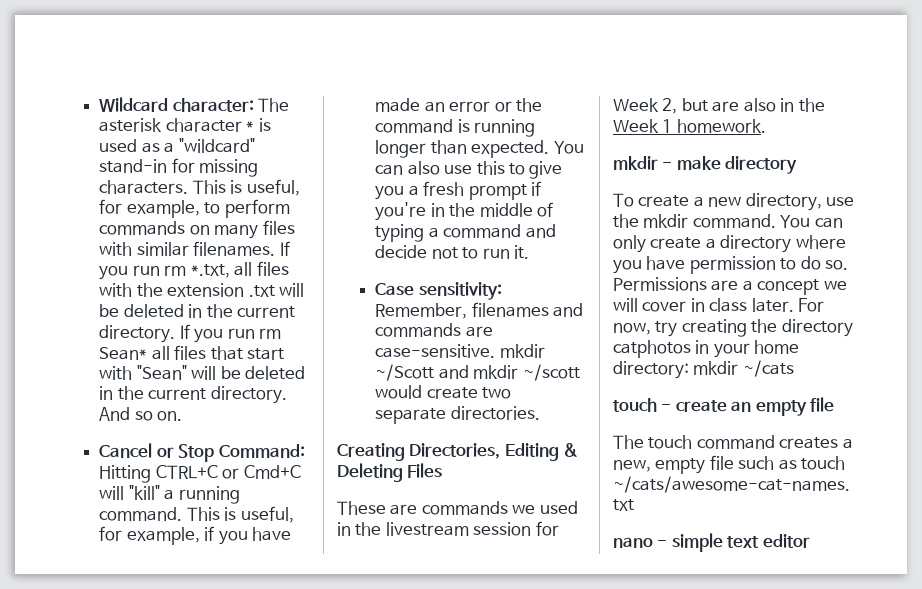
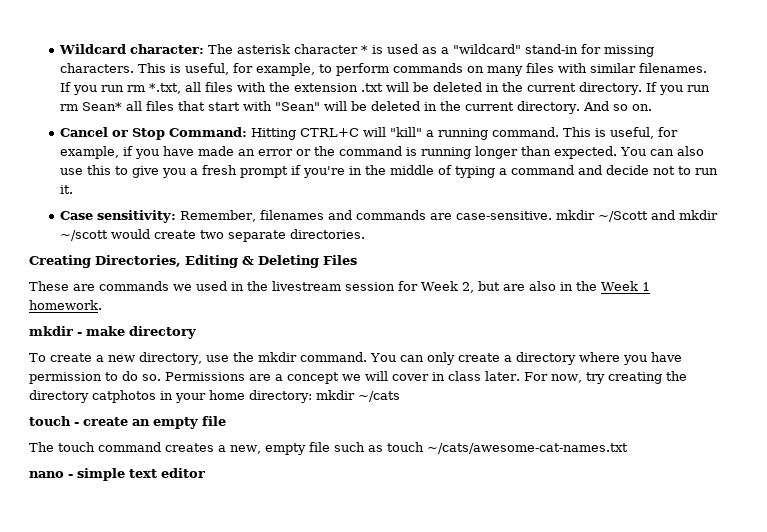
- Cancel or Stop Command: Hitting CTRL+C or Cmd+C will "kill" a running command.
+ Cancel or Stop Command: Hitting CTRL+C will "kill" a running command.

